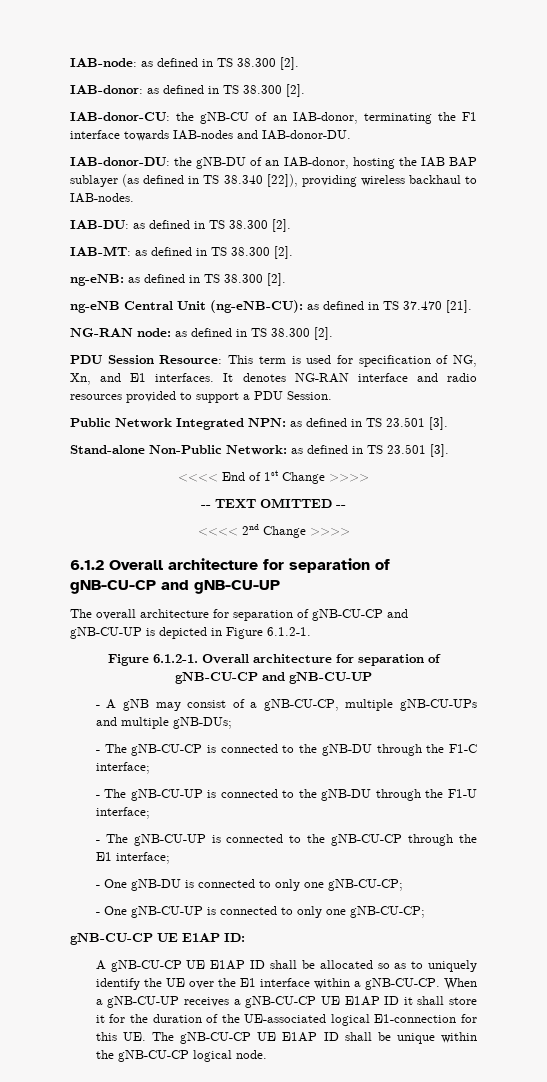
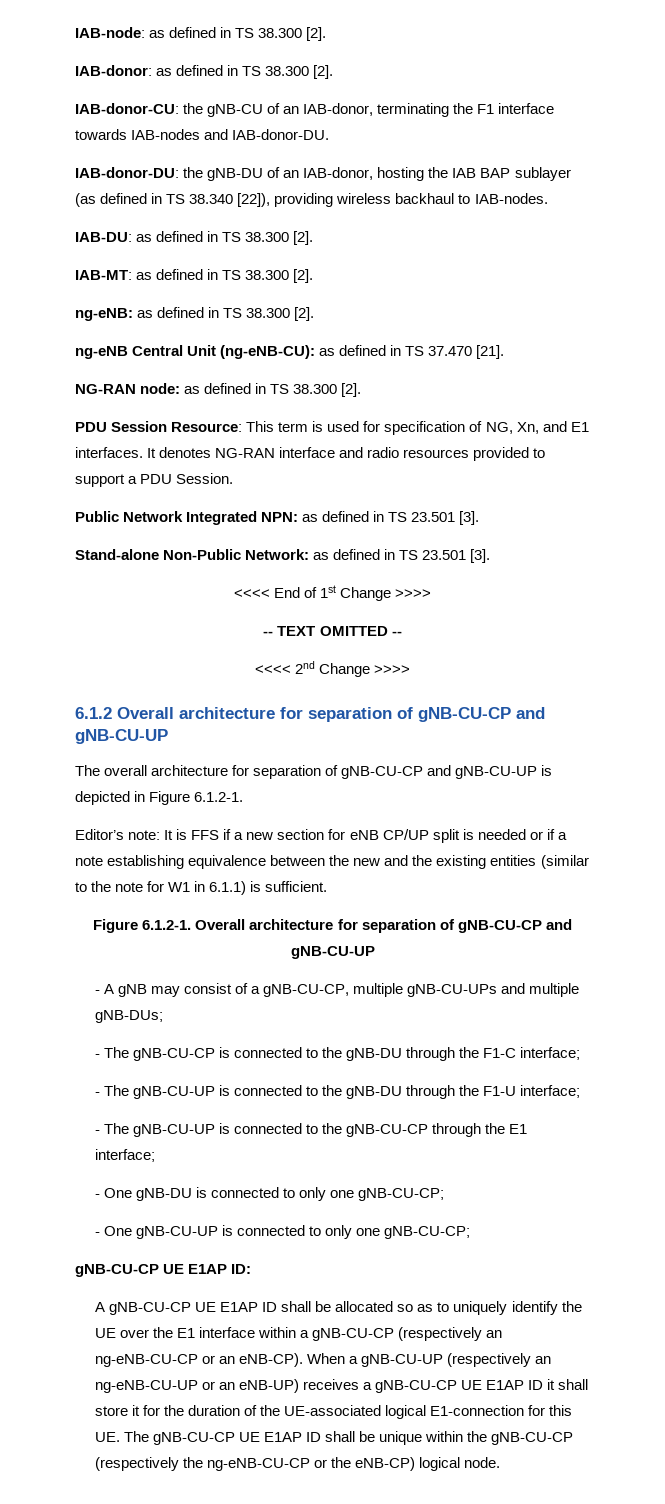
+ Editor’s note: It is FFS if a new section for eNB CP/UP split is needed or if a note establishing equivalence between the new and the existing entities (similar to the note for W1 in 6.1.1) is sufficient.
- A gNB-CU-CP UE E1AP ID shall be allocated so as to uniquely identify the UE over the E1 interface within a gNB-CU-CP. When a gNB-CU-UP receives a gNB-CU-CP UE E1AP ID it shall store it for the duration of the UE-associated logical E1-connection for this UE. The gNB-CU-CP UE E1AP ID shall be unique within the gNB-CU-CP logical node.
+ A gNB-CU-CP UE E1AP ID shall be allocated so as to uniquely identify the UE over the E1 interface within a gNB-CU-CP (respectively an ng-eNB-CU-CP or an eNB-CP). When a gNB-CU-UP (respectively an ng-eNB-CU-UP or an eNB-UP) receives a gNB-CU-CP UE E1AP ID it shall store it for the duration of the UE-associated logical E1-connection for this UE. The gNB-CU-CP UE E1AP ID shall be unique within the gNB-CU-CP (respectively the ng-eNB-CU-CP or the eNB-CP) logical node.

